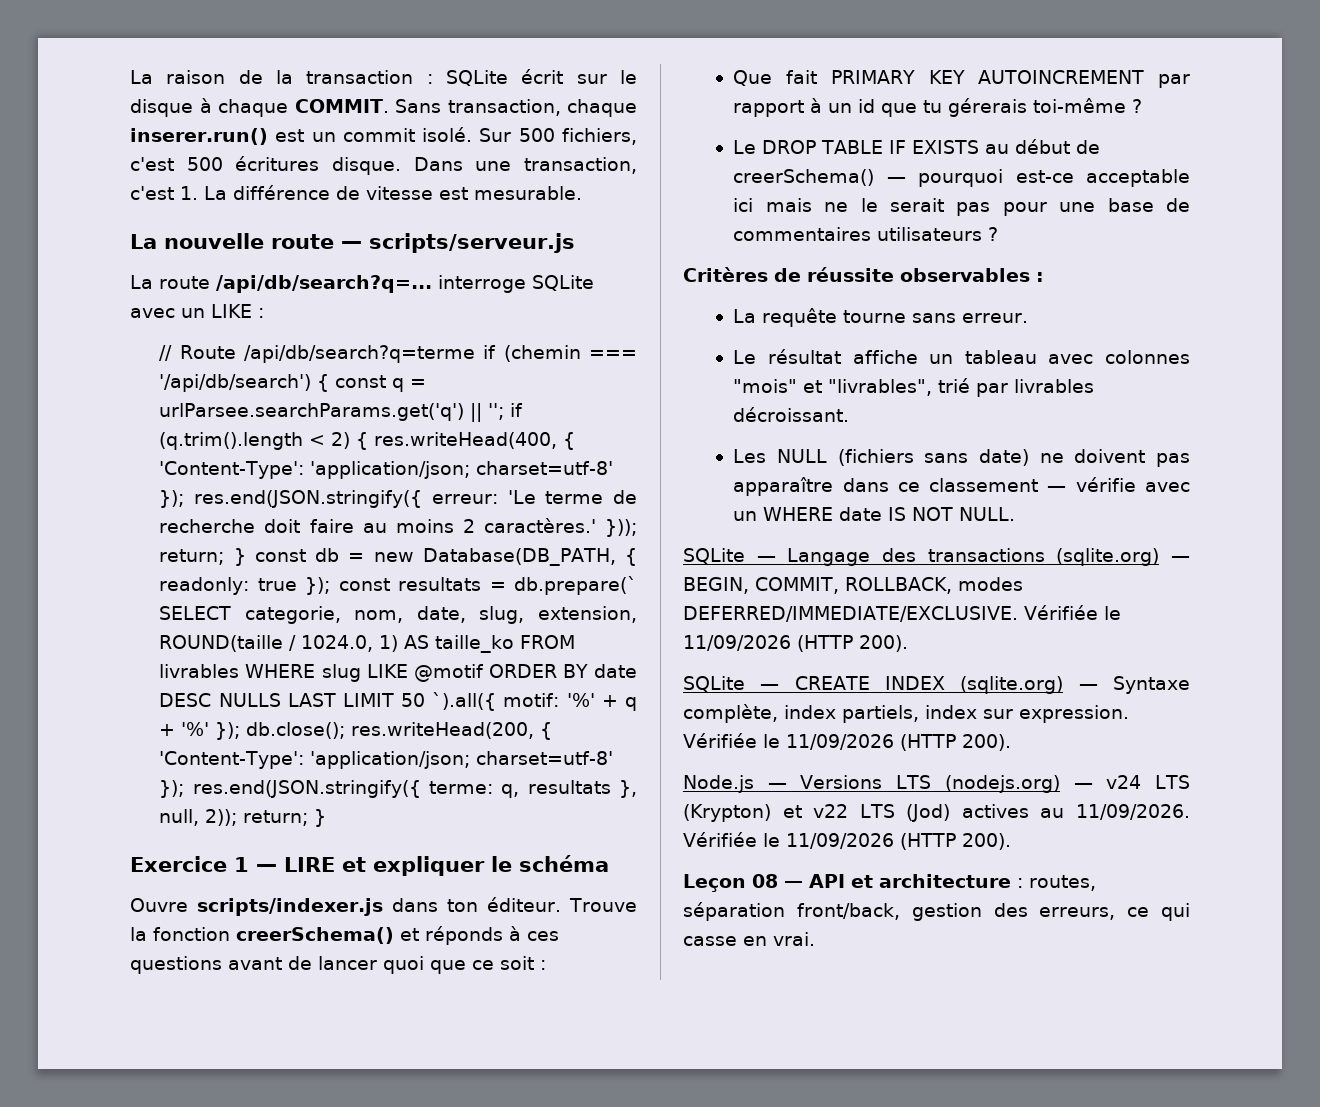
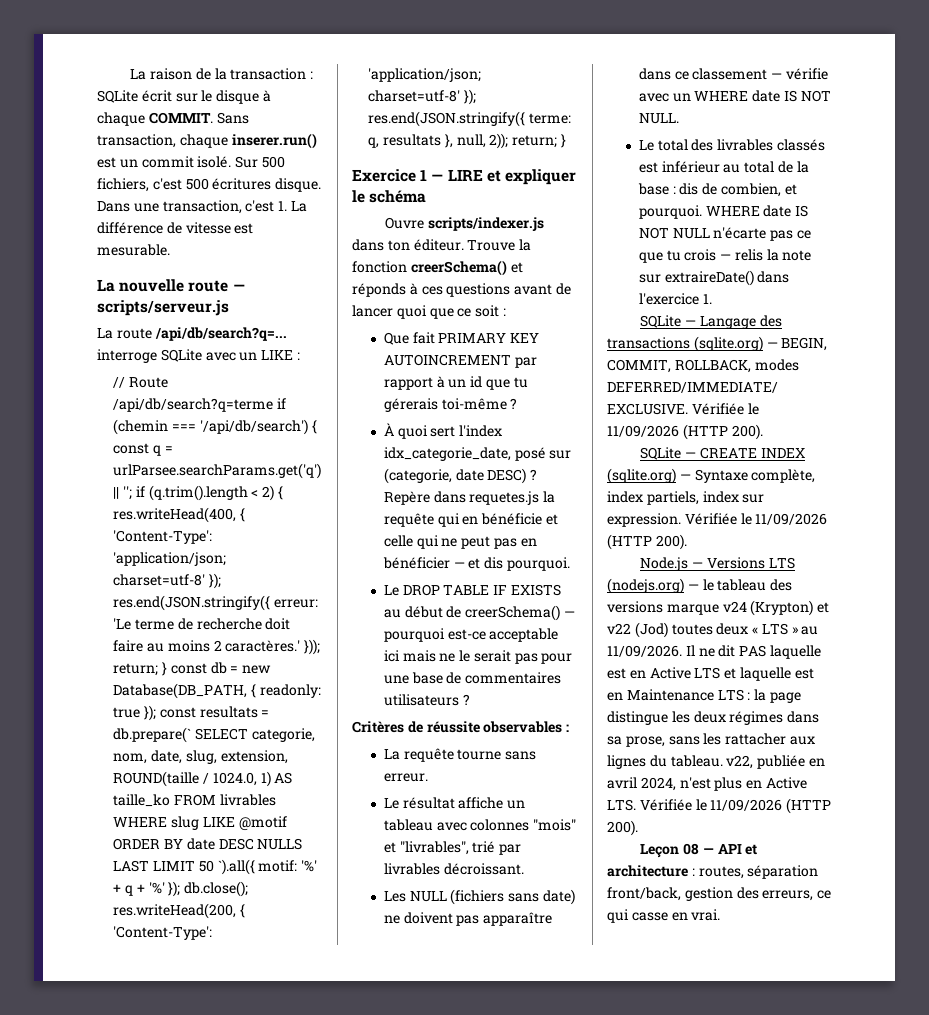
+ À quoi sert l'index idx_categorie_date, posé sur (categorie, date DESC) ? Repère dans requetes.js la requête qui en bénéficie et celle qui ne peut pas en bénéficier — et dis pourquoi.
+ Le total des livrables classés est inférieur au total de la base : dis de combien, et pourquoi. WHERE date IS NOT NULL n'écarte pas ce que tu crois — relis la note sur extraireDate() dans l'exercice 1.
- Node.js — Versions LTS (nodejs.org) — v24 LTS (Krypton) et v22 LTS (Jod) actives au 11/09/2026. Vérifiée le 11/09/2026 (HTTP 200).
+ Node.js — Versions LTS (nodejs.org) — le tableau des versions marque v24 (Krypton) et v22 (Jod) toutes deux « LTS » au 11/09/2026. Il ne dit PAS laquelle est en Active LTS et laquelle est en Maintenance LTS : la page distingue les deux régimes dans sa prose, sans les rattacher aux lignes du tableau. v22, publiée en avril 2024, n'est plus en Active LTS. Vérifiée le 11/09/2026 (HTTP 200).

